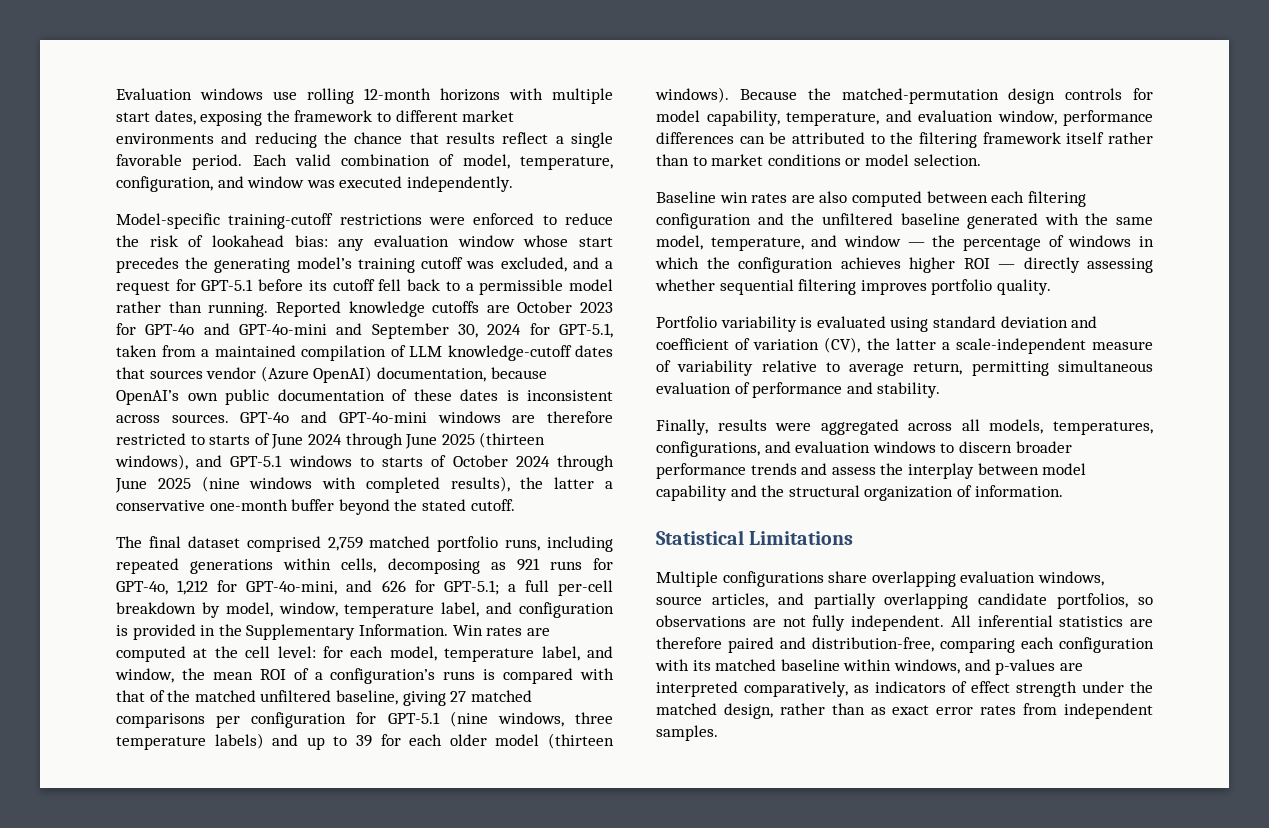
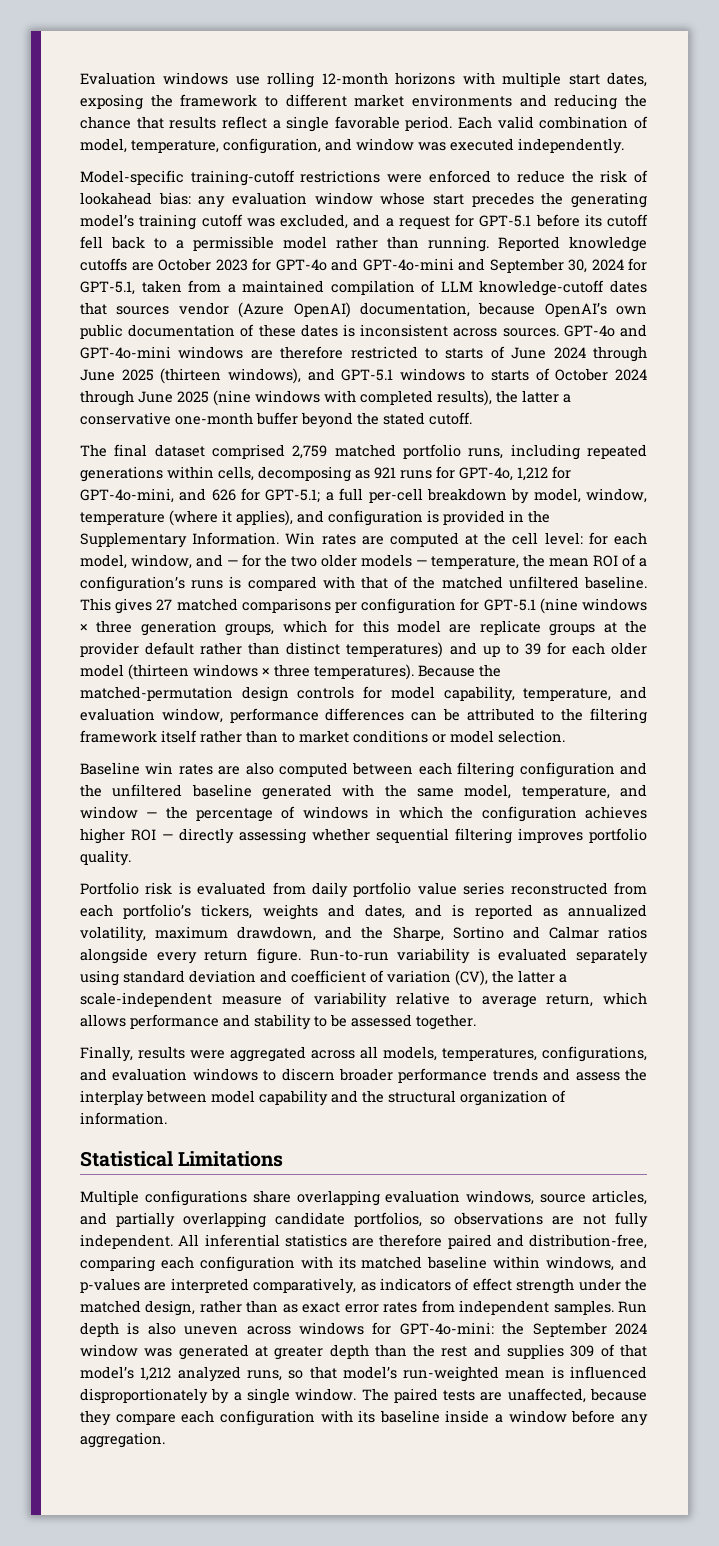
- The final dataset comprised 2,759 matched portfolio runs, including repeated generations within cells, decomposing as 921 runs for GPT-4o, 1,212 for GPT-4o-mini, and 626 for GPT-5.1; a full per-cell breakdown by model, window, temperature label, and configuration is provided in the Supplementary Information.
+ The final dataset comprised 2,759 matched portfolio runs, including repeated generations within cells, decomposing as 921 runs for GPT-4o, 1,212 for GPT-4o-mini, and 626 for GPT-5.1; a full per-cell breakdown by model, window, temperature (where it applies), and configuration is provided in the Supplementary Information.
- Win rates are computed at the cell level: for each model, temperature label, and window, the mean ROI of a configuration’s runs is compared with that of the matched unfiltered baseline, giving 27 matched comparisons per configuration for GPT-5.1 (nine windows, three temperature labels) and up to 39 for each older model (thirteen windows).
+ Win rates are computed at the cell level: for each model, window, and — for the two older models — temperature, the mean ROI of a configuration’s runs is compared with that of the matched unfiltered baseline. This gives 27 matched comparisons per configuration for GPT-5.1 (nine windows × three generation groups, which for this model are replicate groups at the provider default rather than distinct temperatures) and up to 39 for each older model (thirteen windows × three temperatures).
- Portfolio variability is evaluated using standard deviation and coefficient of variation (CV), the latter a scale-independent measure of variability relative to average return, permitting simultaneous evaluation of performance and stability.
+ Portfolio risk is evaluated from daily portfolio value series reconstructed from each portfolio’s tickers, weights and dates, and is reported as annualized volatility, maximum drawdown, and the Sharpe, Sortino and Calmar ratios alongside every return figure. Run-to-run variability is evaluated separately using standard deviation and coefficient of variation (CV), the latter a scale-independent measure of variability relative to average return, which allows performance and stability to be assessed together.
+ Run depth is also uneven across windows for GPT-4o-mini: the September 2024 window was generated at greater depth than the rest and supplies 309 of that model’s 1,212 analyzed runs, so that model’s run-weighted mean is influenced disproportionately by a single window. The paired tests are unaffected, because they compare each configuration with its baseline inside a window before any aggregation.

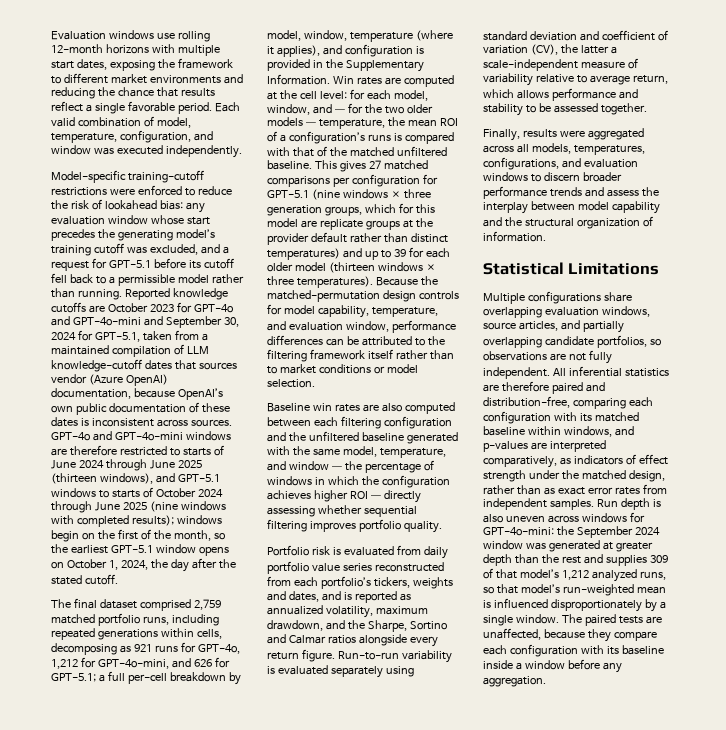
- GPT-4o and GPT-4o-mini windows are therefore restricted to starts of June 2024 through June 2025 (thirteen windows), and GPT-5.1 windows to starts of October 2024 through June 2025 (nine windows with completed results), the latter a conservative one-month buffer beyond the stated cutoff.
+ GPT-4o and GPT-4o-mini windows are therefore restricted to starts of June 2024 through June 2025 (thirteen windows), and GPT-5.1 windows to starts of October 2024 through June 2025 (nine windows with completed results); windows begin on the first of the month, so the earliest GPT-5.1 window opens on October 1, 2024, the day after the stated cutoff.

